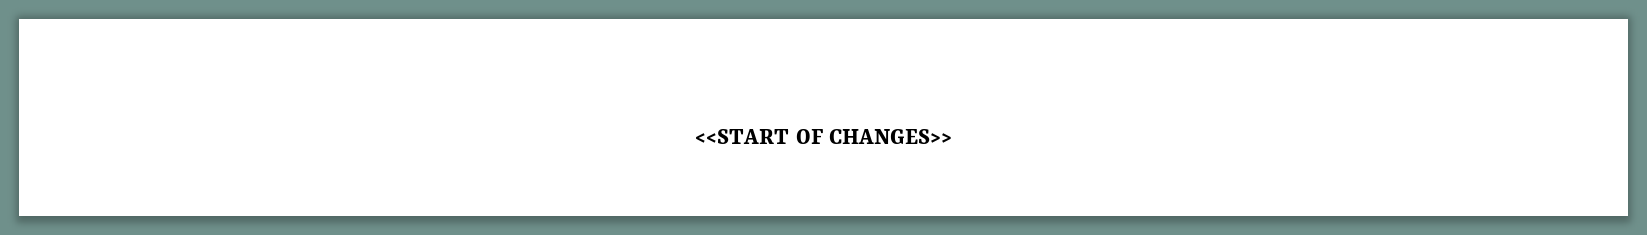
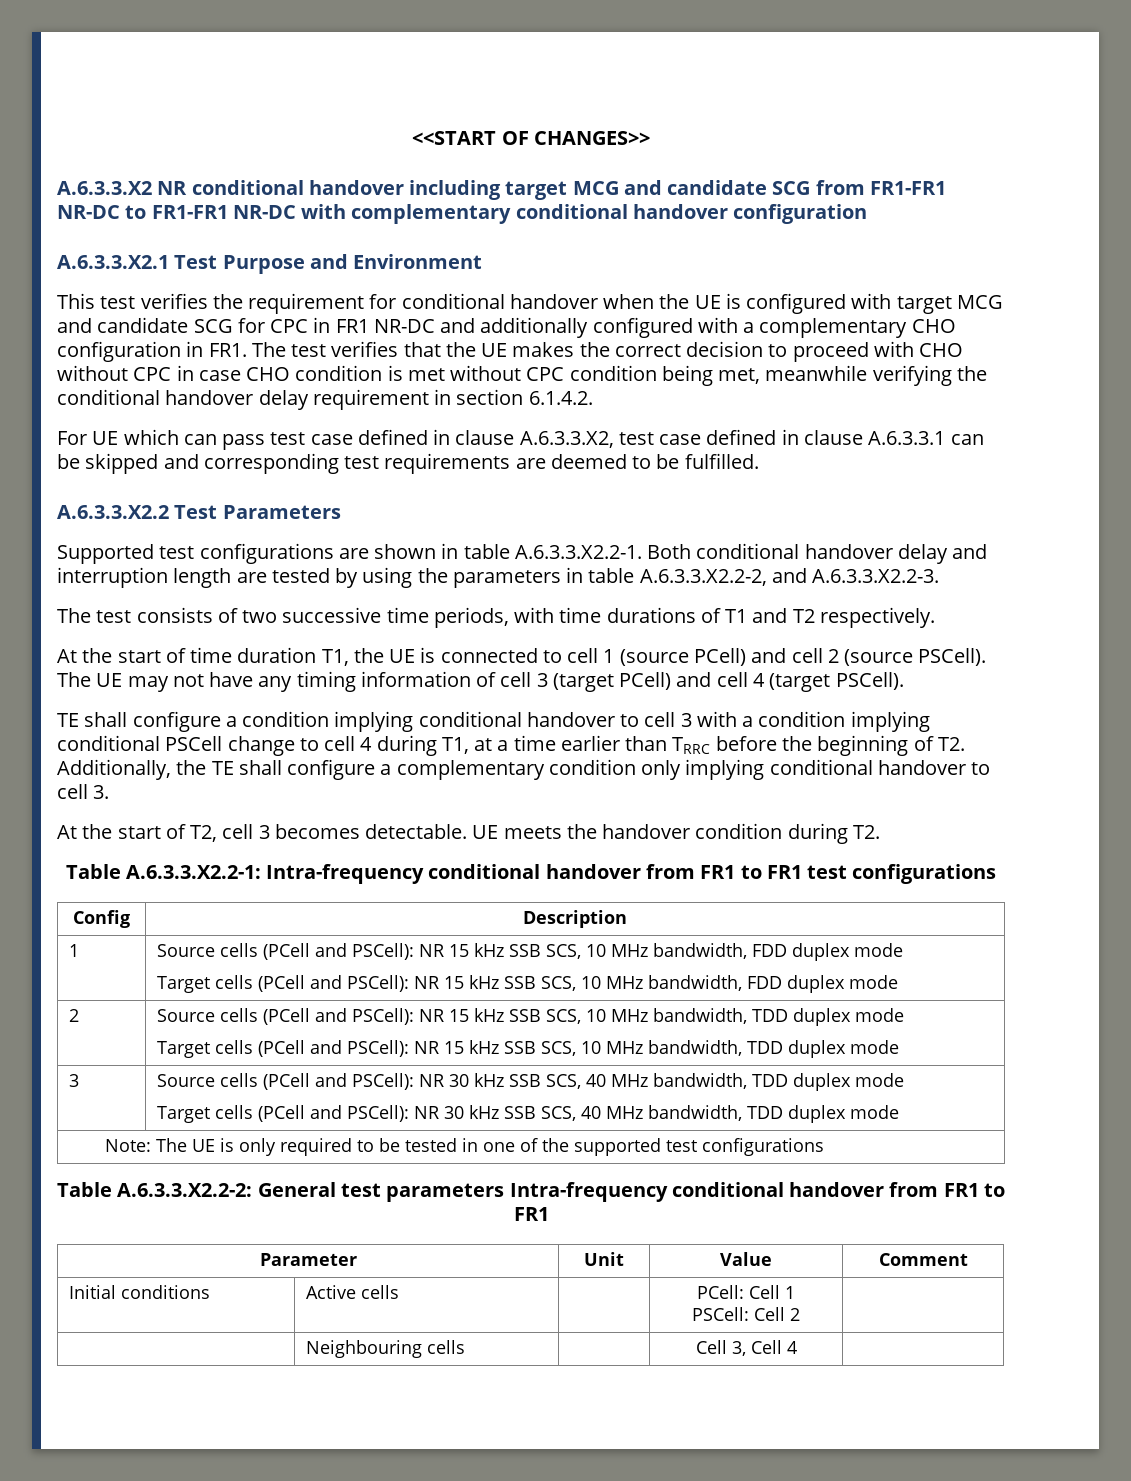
+ A.6.3.3.X2 NR conditional handover including target MCG and candidate SCG from FR1-FR1 NR-DC to FR1-FR1 NR-DC with complementary conditional handover configuration
+ A.6.3.3.X2.1 Test Purpose and Environment
+ This test verifies the requirement for conditional handover when the UE is configured with target MCG and candidate SCG for CPC in FR1 NR-DC and additionally configured with a complementary CHO configuration in FR1. The test verifies that the UE makes the correct decision to proceed with CHO without CPC in case CHO condition is met without CPC condition being met, meanwhile verifying the conditional handover delay requirement in section 6.1.4.2.
+ For UE which can pass test case defined in clause A.6.3.3.X2, test case defined in clause A.6.3.3.1 can be skipped and corresponding test requirements are deemed to be fulfilled.
+ A.6.3.3.X2.2 Test Parameters
+ Supported test configurations are shown in table A.6.3.3.X2.2-1. Both conditional handover delay and interruption length are tested by using the parameters in table A.6.3.3.X2.2-2, and A.6.3.3.X2.2-3.
+ The test consists of two successive time periods, with time durations of T1 and T2 respectively.
+ At the start of time duration T1, the UE is connected to cell 1 (source PCell) and cell 2 (source PSCell). The UE may not have any timing information of cell 3 (target PCell) and cell 4 (target PSCell).
+ TE shall configure a condition implying conditional handover to cell 3 with a condition implying conditional PSCell change to cell 4 during T1, at a time earlier than TRRC before the beginning of T2. Additionally, the TE shall configure a complementary condition only implying conditional handover to cell 3.
+ At the start of T2, cell 3 becomes detectable. UE meets the handover condition during T2.
+ Table A.6.3.3.X2.2-1: Intra-frequency conditional handover from FR1 to FR1 test configurations
+ Config | Description
+ 1 | Source cells (PCell and PSCell): NR 15 kHz SSB SCS, 10 MHz bandwidth, FDD duplex mode
+ Target cells (PCell and PSCell): NR 15 kHz SSB SCS, 10 MHz bandwidth, FDD duplex mode
+ 2 | Source cells (PCell and PSCell): NR 15 kHz SSB SCS, 10 MHz bandwidth, TDD duplex mode
+ Target cells (PCell and PSCell): NR 15 kHz SSB SCS, 10 MHz bandwidth, TDD duplex mode
+ 3 | Source cells (PCell and PSCell): NR 30 kHz SSB SCS, 40 MHz bandwidth, TDD duplex mode
+ Target cells (PCell and PSCell): NR 30 kHz SSB SCS, 40 MHz bandwidth, TDD duplex mode
+ Note: The UE is only required to be tested in one of the supported test configurations
+ Table A.6.3.3.X2.2-2: General test parameters Intra-frequency conditional handover from FR1 to FR1
+ Parameter | Unit | Value | Comment
+ Initial conditions | Active cells | | PCell: Cell 1
+ PSCell: Cell 2 |
+ | Neighbouring cells | | Cell 3, Cell 4 |

